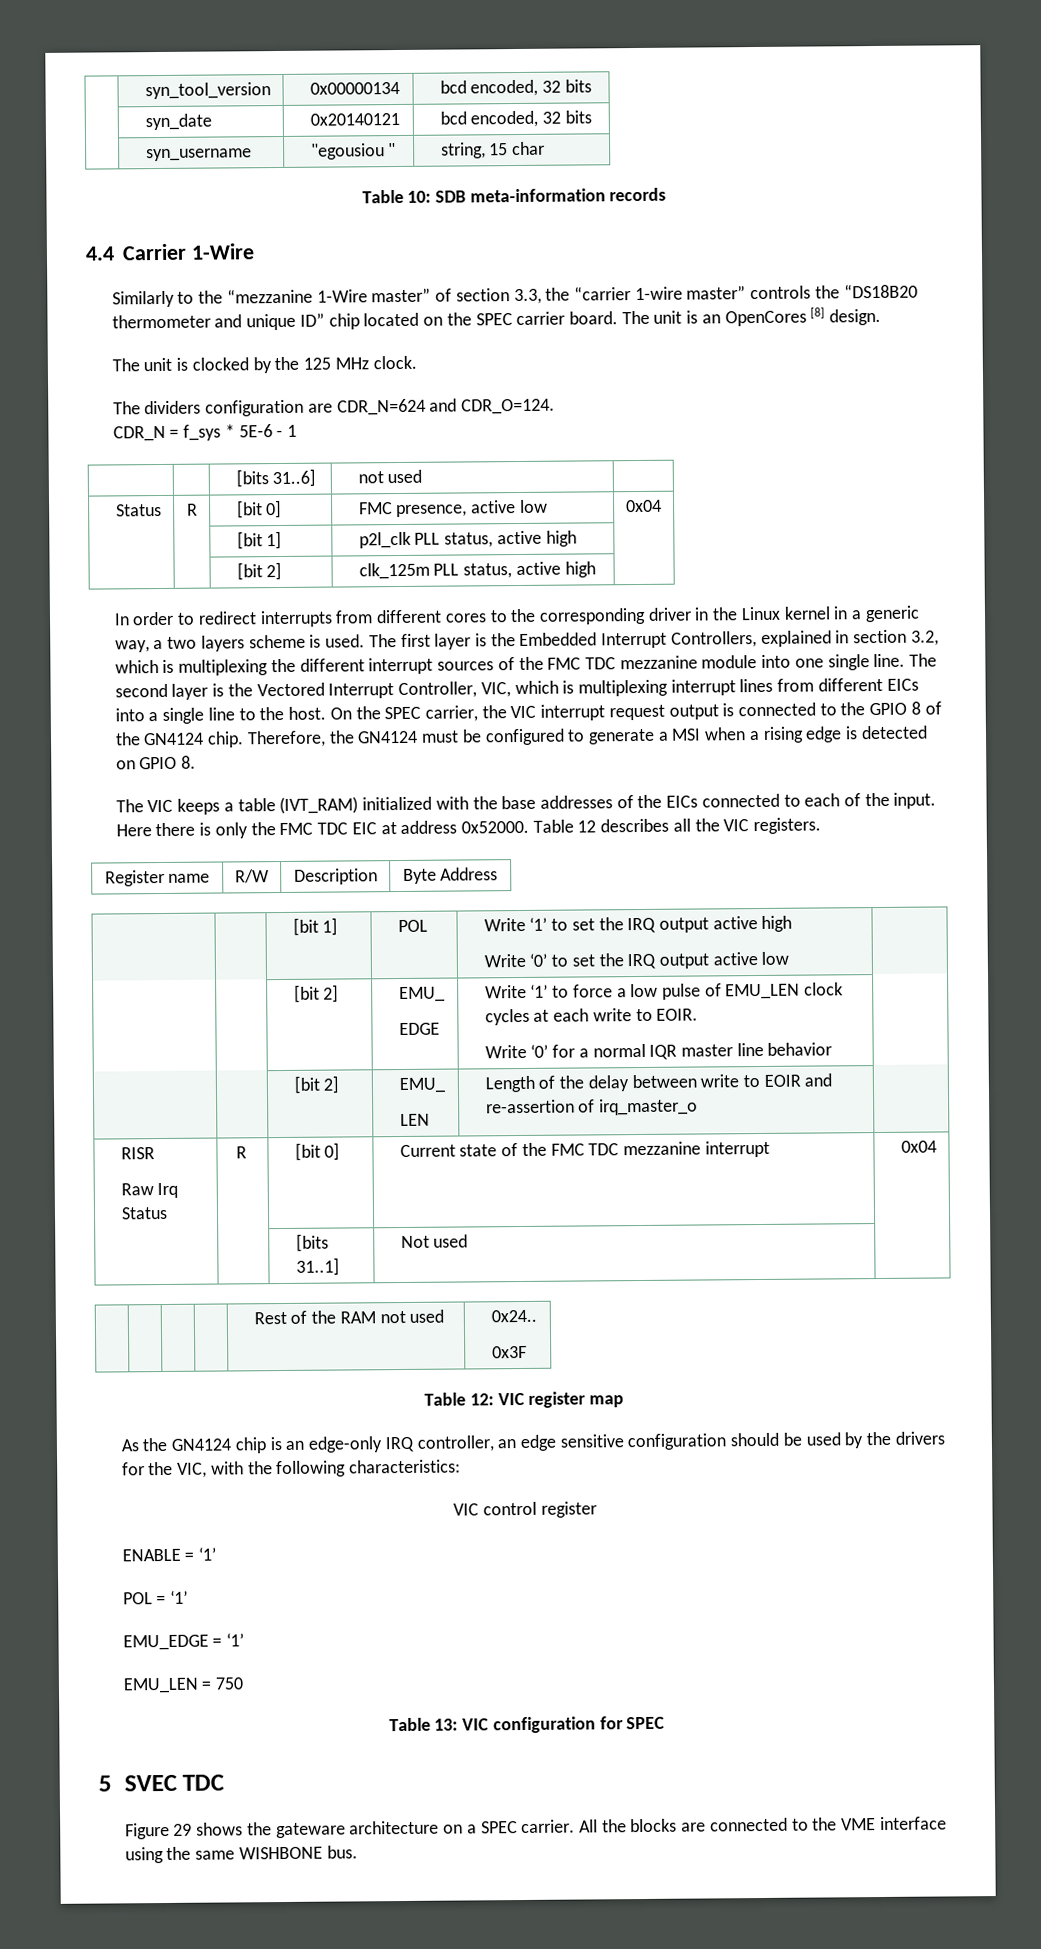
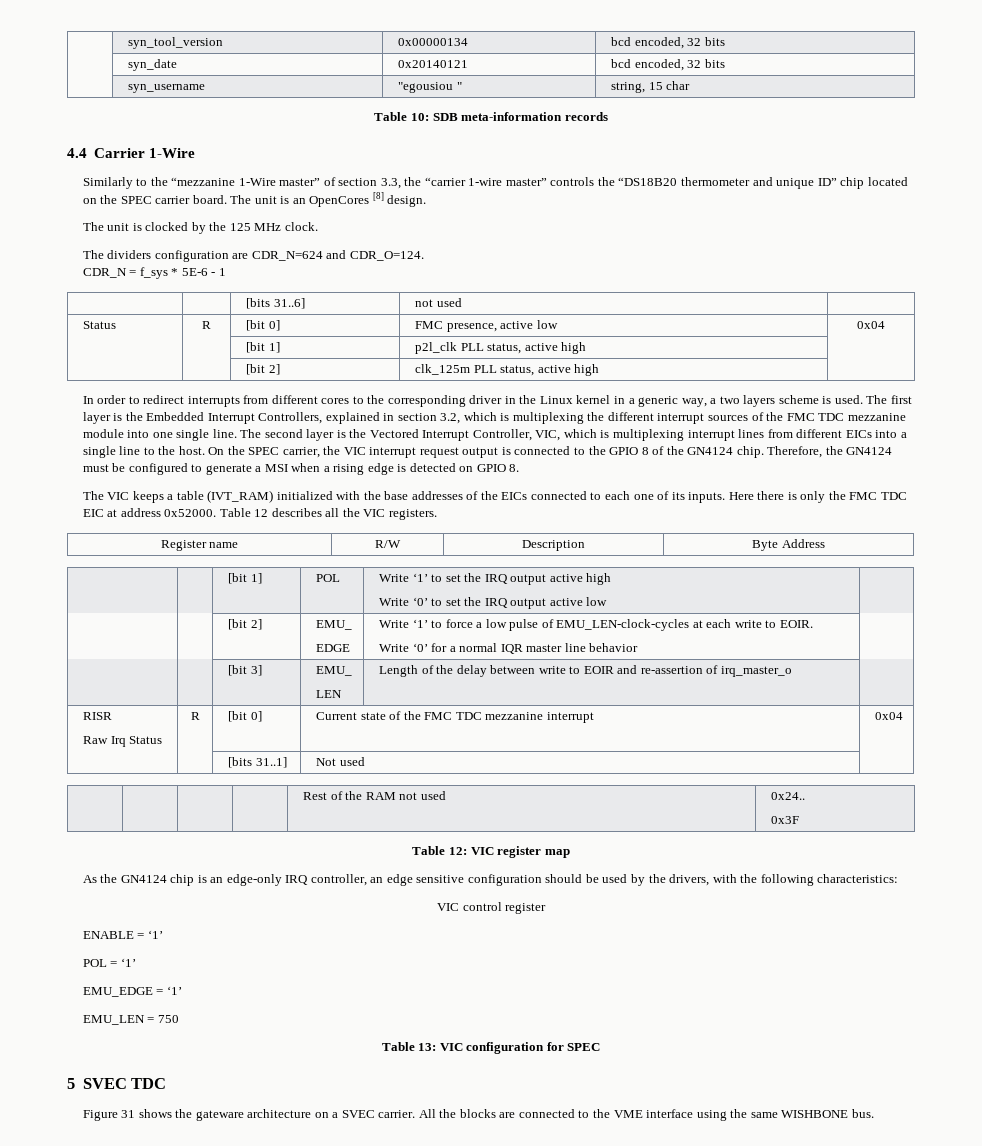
- The VIC keeps a table (IVT_RAM) initialized with the base addresses of the EICs connected to each of the input.
+ The VIC keeps a table (IVT_RAM) initialized with the base addresses of the EICs connected to each one of its inputs.
  | | [bit 1] | POL | Write ‘1’ to set the IRQ output active high
  Write ‘0’ to set the IRQ output active low |
  | | [bit 2] | EMU_
- EDGE | Write ‘1’ to force a low pulse of EMU_LEN clock cycles at each write to EOIR.
+ EDGE | Write ‘1’ to force a low pulse of EMU_LEN-clock-cycles at each write to EOIR.
  Write ‘0’ for a normal IQR master line behavior |
- | | [bit 2] | EMU_
+ | | [bit 3] | EMU_
- As the GN4124 chip is an edge-only IRQ controller, an edge sensitive configuration should be used by the drivers for the VIC, with the following characteristics:
+ As the GN4124 chip is an edge-only IRQ controller, an edge sensitive configuration should be used by the drivers, with the following characteristics:
- Figure 29 shows the gateware architecture on a SPEC carrier.
+ Figure 31 shows the gateware architecture on a SVEC carrier.

